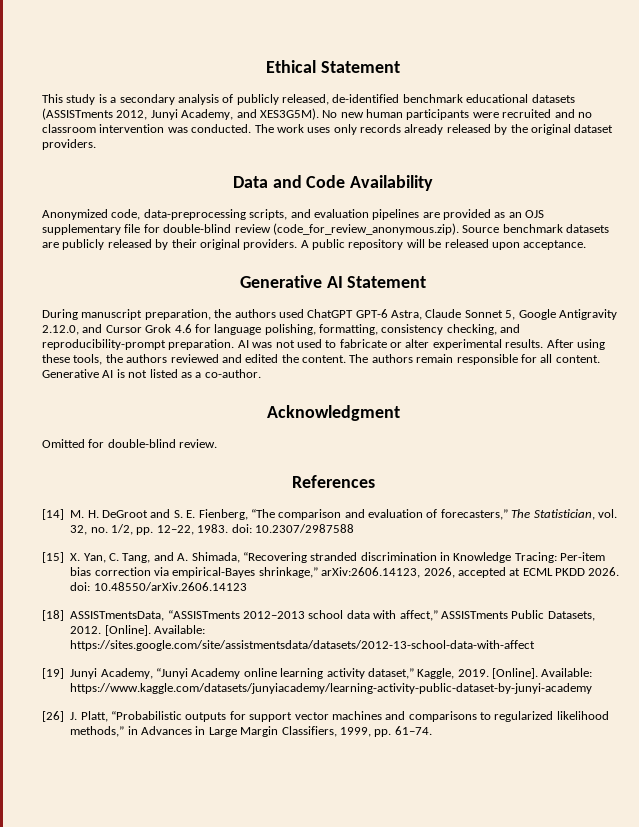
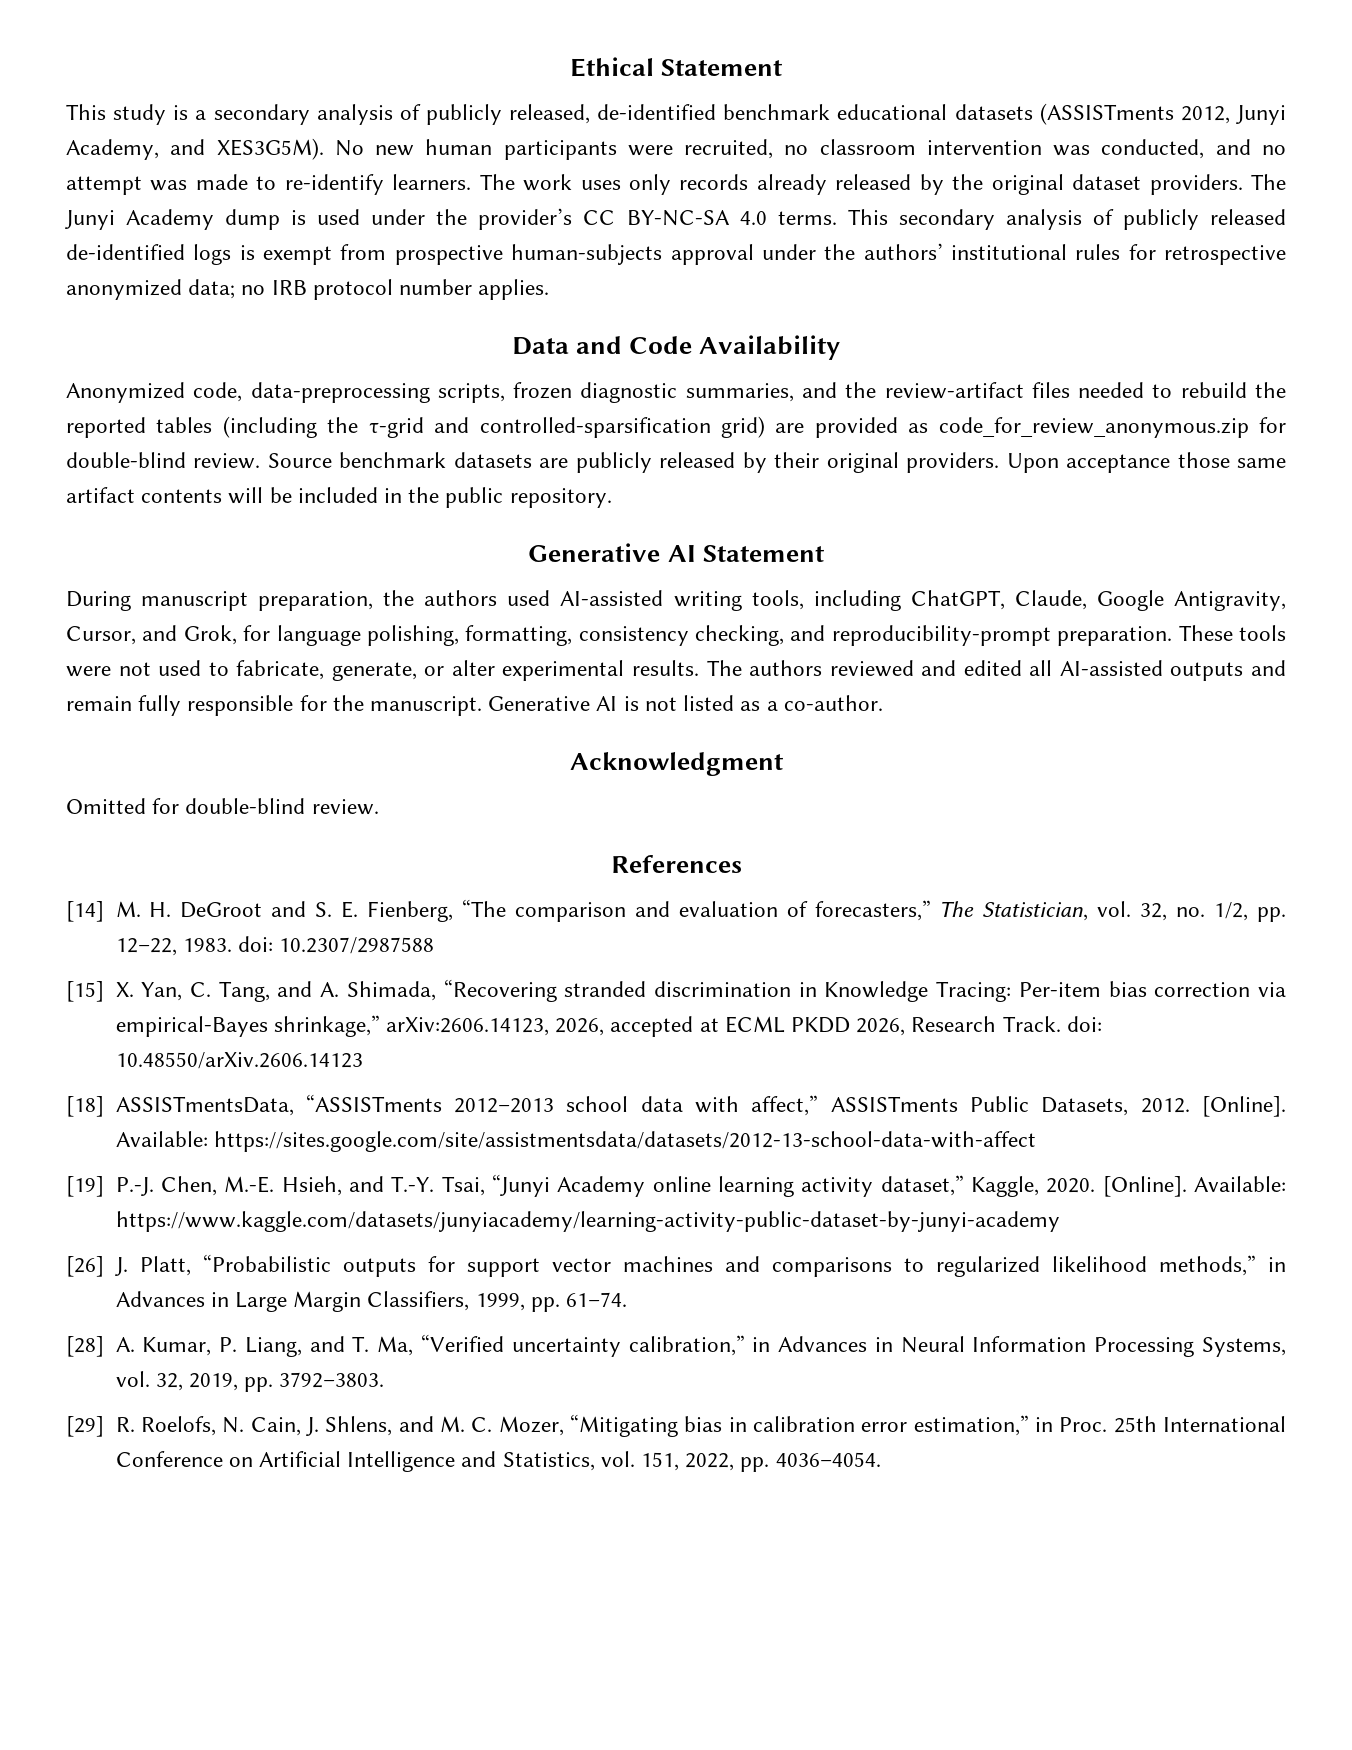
- No new human participants were recruited and no classroom intervention was conducted.
+ No new human participants were recruited, no classroom intervention was conducted, and no attempt was made to re-identify learners.
+ The Junyi Academy dump is used under the provider’s CC BY-NC-SA 4.0 terms. This secondary analysis of publicly released de-identified logs is exempt from prospective human-subjects approval under the authors’ institutional rules for retrospective anonymized data; no IRB protocol number applies.
- Anonymized code, data-preprocessing scripts, and evaluation pipelines are provided as an OJS supplementary file for double-blind review (code_for_review_anonymous.zip). Source benchmark datasets are publicly released by their original providers.
+ Anonymized code, data-preprocessing scripts, frozen diagnostic summaries, and the review-artifact files needed to rebuild the reported tables (including the τ-grid and controlled-sparsification grid) are provided as code_for_review_anonymous.zip for double-blind review. Source benchmark datasets are publicly released by their original providers.
- A public repository will be released upon acceptance.
+ Upon acceptance those same artifact contents will be included in the public repository.
- During manuscript preparation, the authors used ChatGPT GPT-6 Astra, Claude Sonnet 5, Google Antigravity 2.12.0, and Cursor Grok 4.6 for language polishing, formatting, consistency checking, and reproducibility-prompt preparation.
+ During manuscript preparation, the authors used AI-assisted writing tools, including ChatGPT, Claude, Google Antigravity, Cursor, and Grok, for language polishing, formatting, consistency checking, and reproducibility-prompt preparation.
- AI was not used to fabricate or alter experimental results.
+ These tools were not used to fabricate, generate, or alter experimental results.
- After using these tools, the authors reviewed and edited the content. The authors remain responsible for all content.
+ The authors reviewed and edited all AI-assisted outputs and remain fully responsible for the manuscript.
- [15] X. Yan, C. Tang, and A. Shimada, “Recovering stranded discrimination in Knowledge Tracing: Per-item bias correction via empirical-Bayes shrinkage,” arXiv:2606.14123, 2026, accepted at ECML PKDD 2026. doi: 10.48550/arXiv.2606.14123
+ [15] X. Yan, C. Tang, and A. Shimada, “Recovering stranded discrimination in Knowledge Tracing: Per-item bias correction via empirical-Bayes shrinkage,” arXiv:2606.14123, 2026, accepted at ECML PKDD 2026, Research Track. doi: 10.48550/arXiv.2606.14123
- [19] Junyi Academy, “Junyi Academy online learning activity dataset,” Kaggle, 2019.
+ [19] P.-J. Chen, M.-E. Hsieh, and T.-Y. Tsai, “Junyi Academy online learning activity dataset,” Kaggle, 2020.
+ [28] A. Kumar, P. Liang, and T. Ma, “Verified uncertainty calibration,” in Advances in Neural Information Processing Systems, vol. 32, 2019, pp. 3792–3803.
+ [29] R. Roelofs, N. Cain, J. Shlens, and M. C. Mozer, “Mitigating bias in calibration error estimation,” in Proc. 25th International Conference on Artificial Intelligence and Statistics, vol. 151, 2022, pp. 4036–4054.

